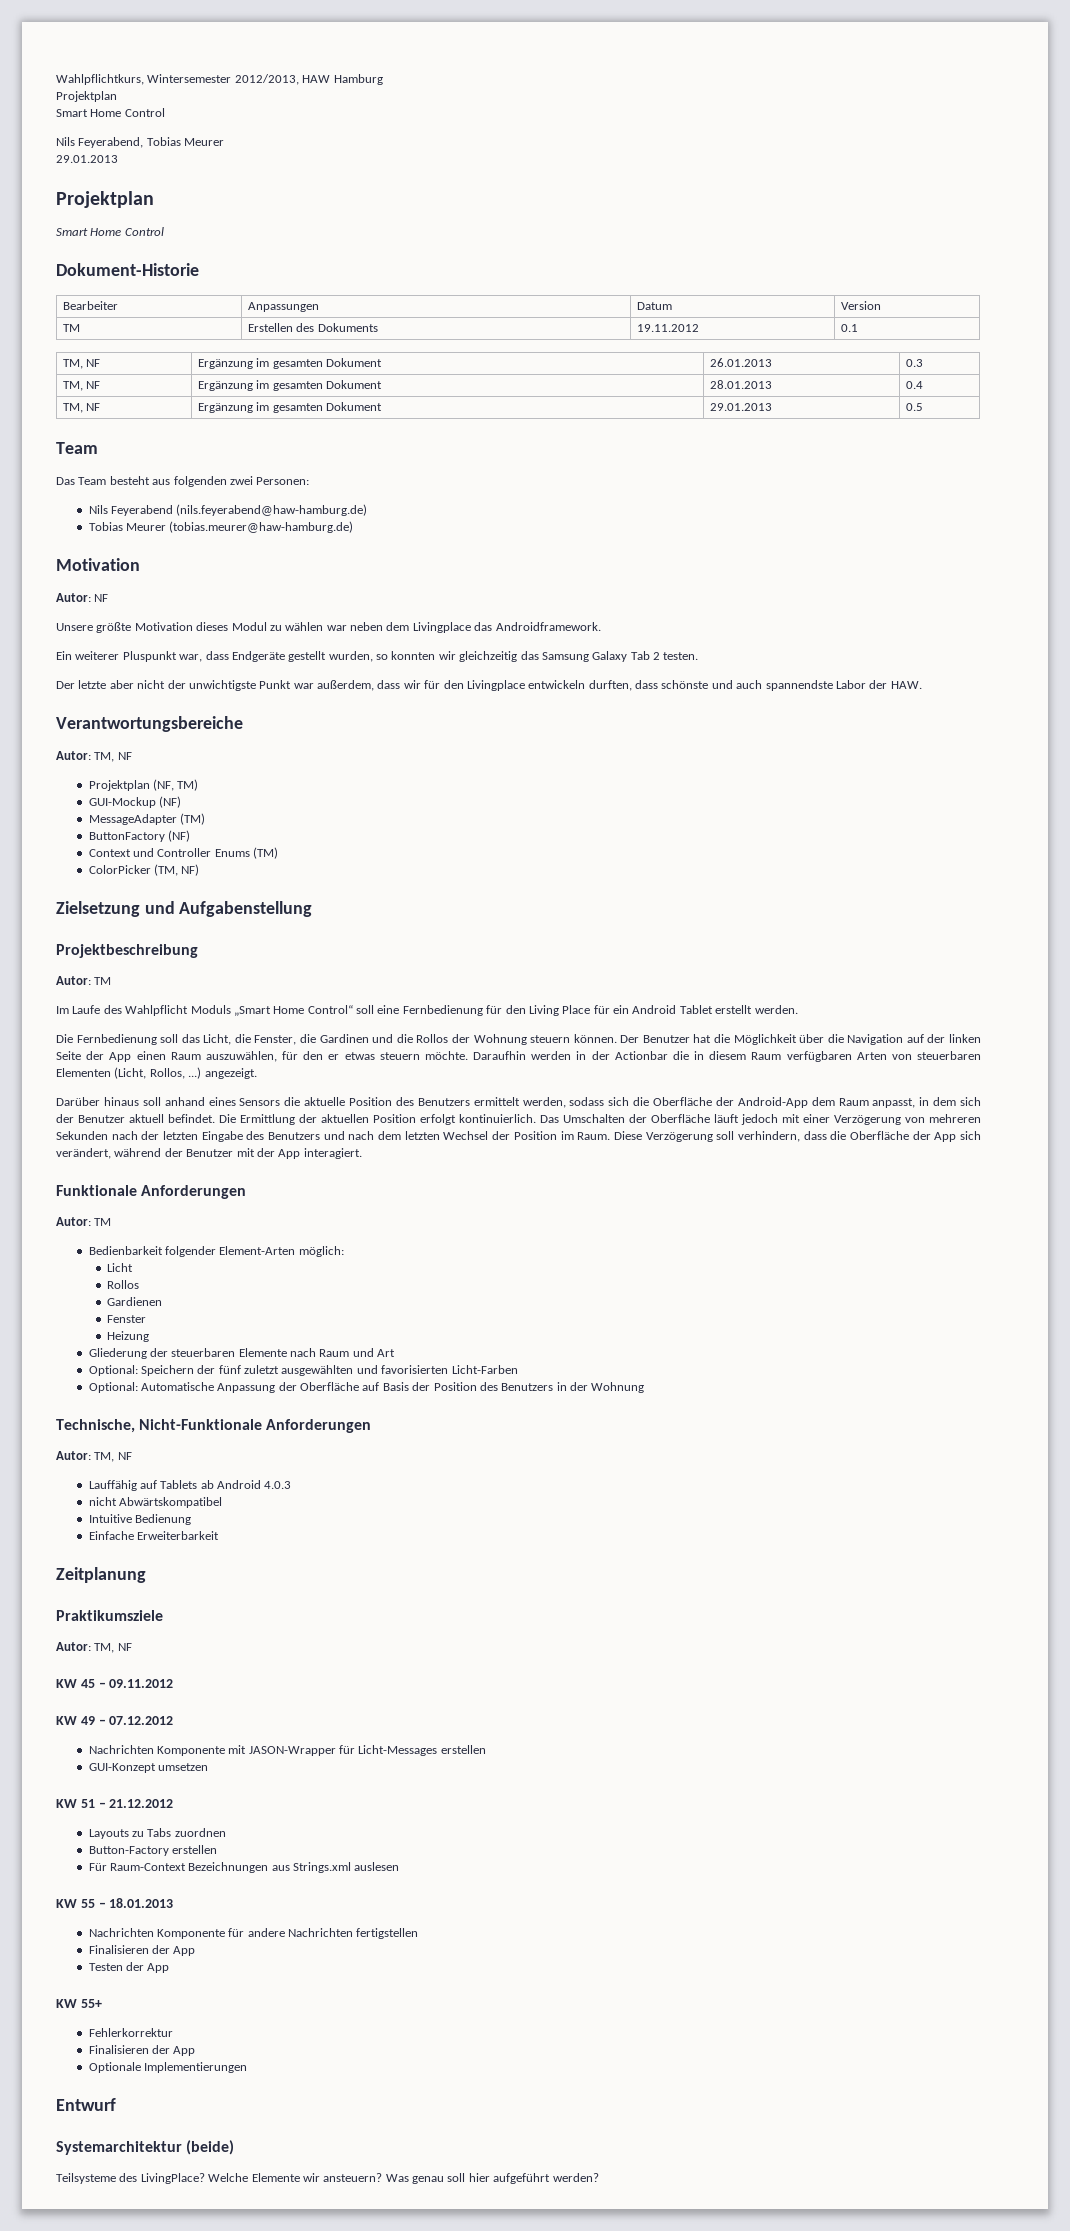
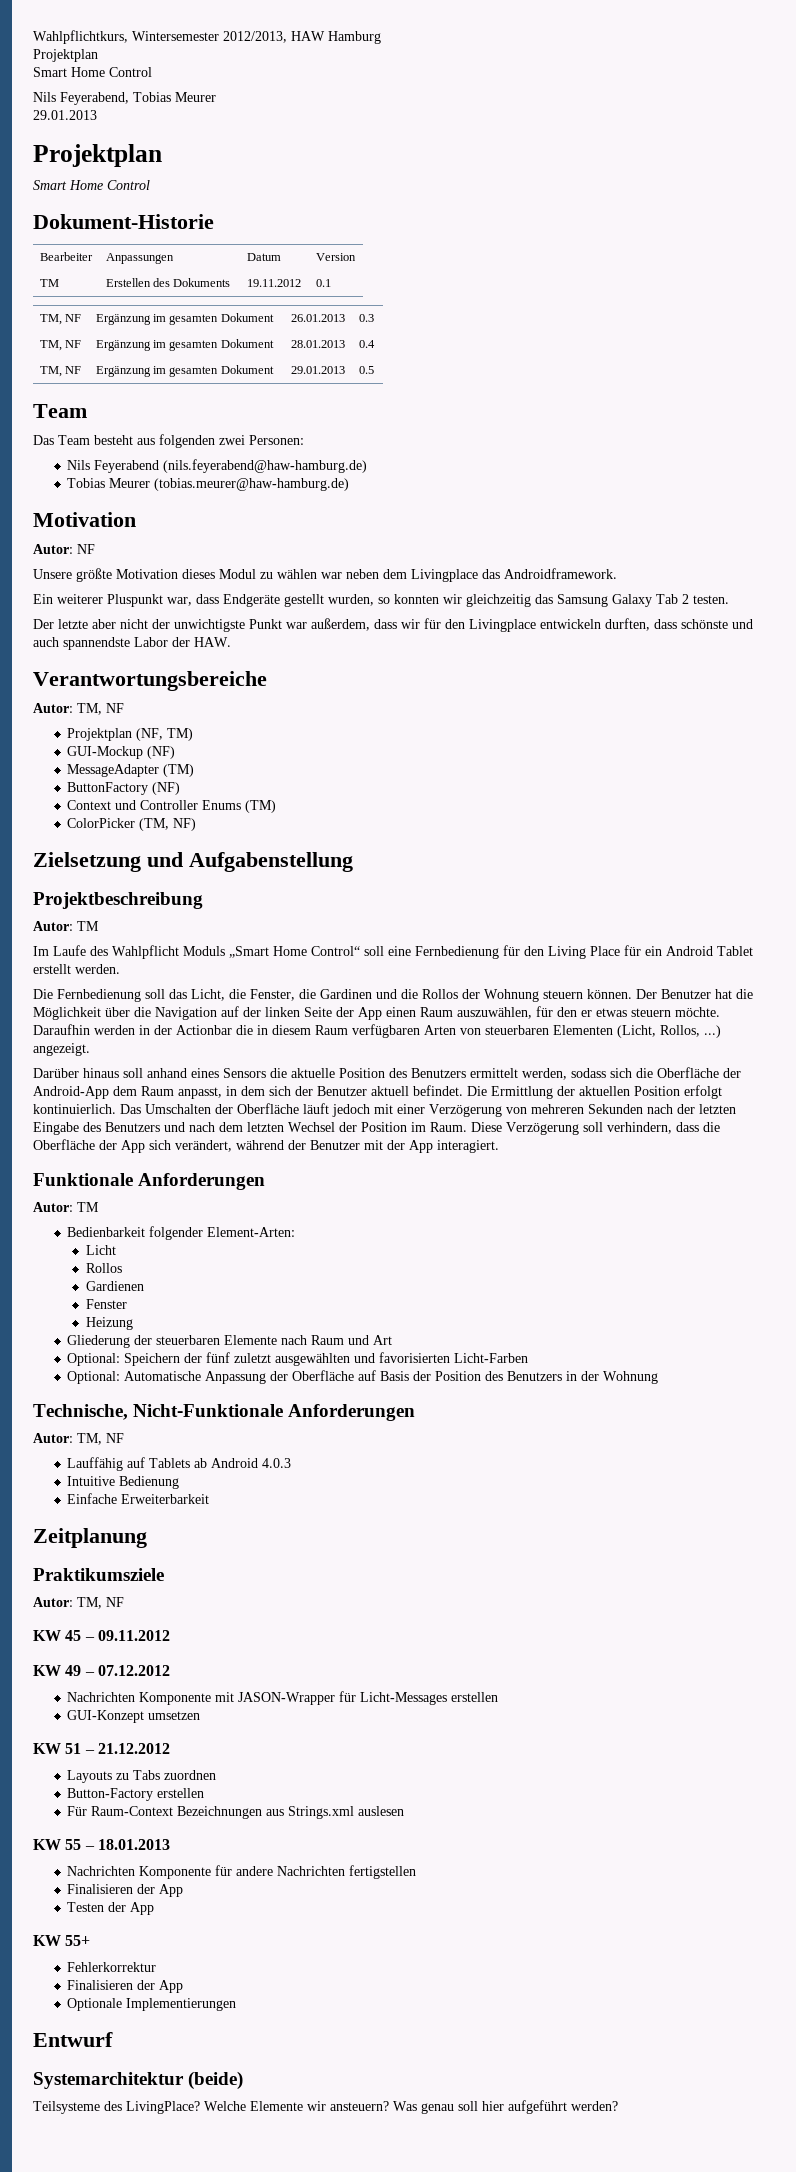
- Bedienbarkeit folgender Element-Arten möglich:
+ Bedienbarkeit folgender Element-Arten:
- nicht Abwärtskompatibel

